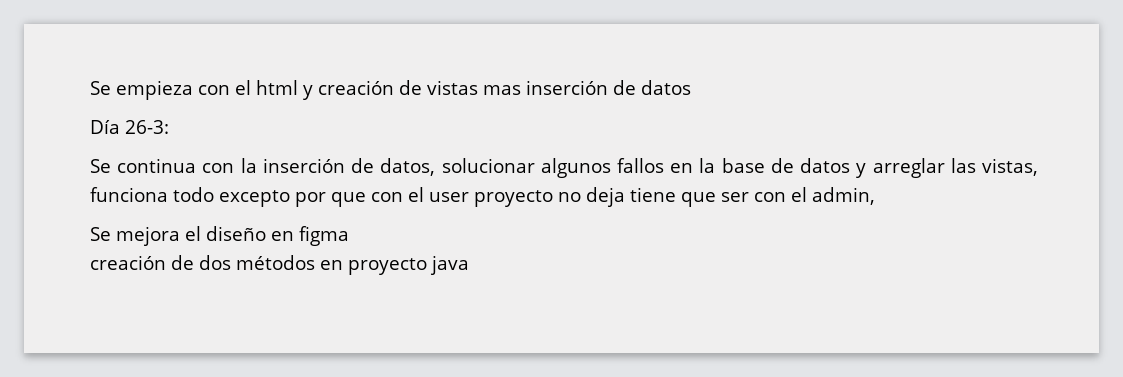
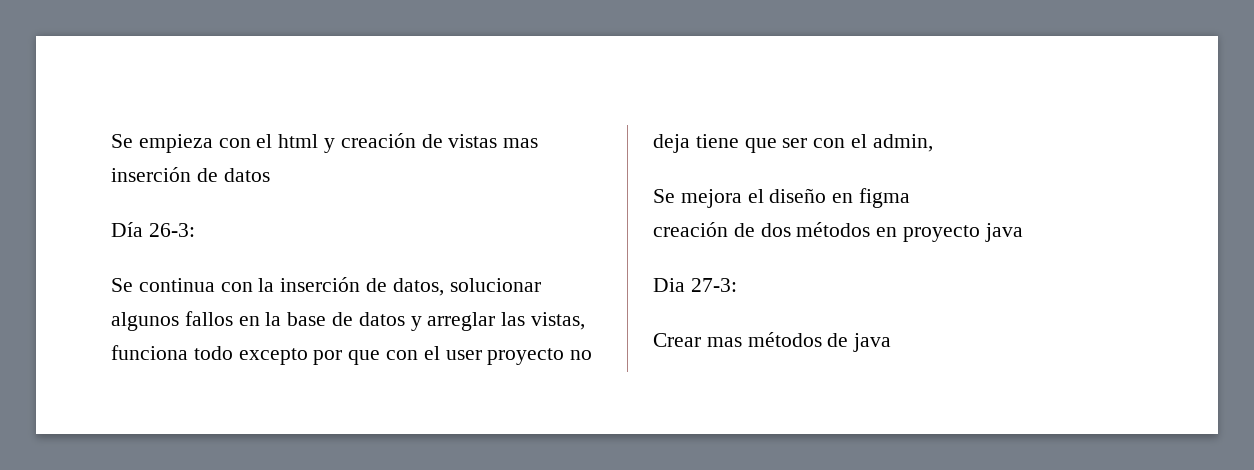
+ Dia 27-3:
+ Crear mas métodos de java

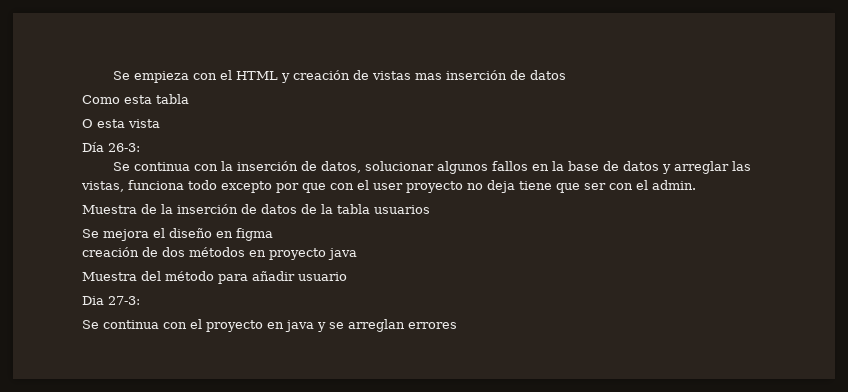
- Se empieza con el html y creación de vistas mas inserción de datos
+ Se empieza con el HTML y creación de vistas mas inserción de datos
+ Como esta tabla
+ O esta vista
- Se continua con la inserción de datos, solucionar algunos fallos en la base de datos y arreglar las vistas, funciona todo excepto por que con el user proyecto no deja tiene que ser con el admin,
+ Se continua con la inserción de datos, solucionar algunos fallos en la base de datos y arreglar las vistas, funciona todo excepto por que con el user proyecto no deja tiene que ser con el admin.
+ Muestra de la inserción de datos de la tabla usuarios
+ Muestra del método para añadir usuario
  Dia 27-3:
- Crear mas métodos de java
+ Se continua con el proyecto en java y se arreglan errores

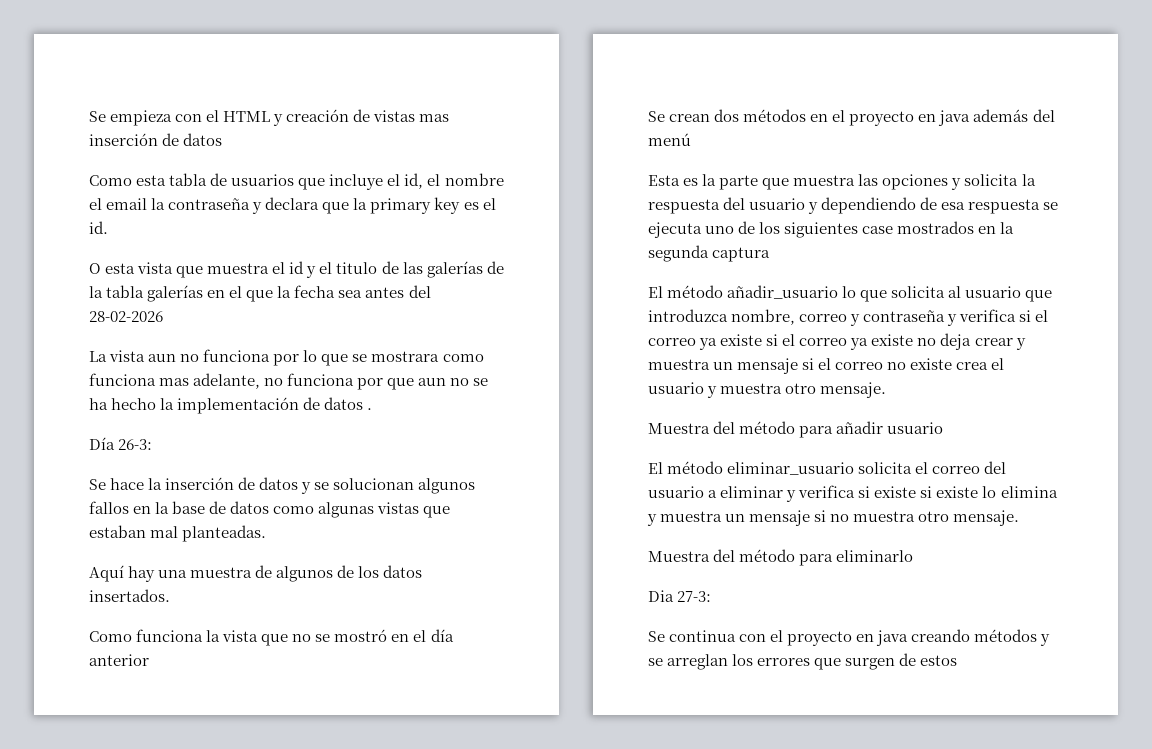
- Como esta tabla
- O esta vista
+ Como esta tabla de usuarios que incluye el id, el nombre el email la contraseña y declara que la primary key es el id.
+ O esta vista que muestra el id y el titulo de las galerías de la tabla galerías en el que la fecha sea antes del 28-02-2026
+ La vista aun no funciona por lo que se mostrara como funciona mas adelante, no funciona por que aun no se ha hecho la implementación de datos .
- Se continua con la inserción de datos, solucionar algunos fallos en la base de datos y arreglar las vistas, funciona todo excepto por que con el user proyecto no deja tiene que ser con el admin.
- Muestra de la inserción de datos de la tabla usuarios
- Se mejora el diseño en figma
- creación de dos métodos en proyecto java
+ Se hace la inserción de datos y se solucionan algunos fallos en la base de datos como algunas vistas que estaban mal planteadas.
+ Aquí hay una muestra de algunos de los datos insertados.
+ Como funciona la vista que no se mostró en el día anterior
+ Se crean dos métodos en el proyecto en java además del menú
+ Esta es la parte que muestra las opciones y solicita la respuesta del usuario y dependiendo de esa respuesta se ejecuta uno de los siguientes case mostrados en la segunda captura
+ El método añadir_usuario lo que solicita al usuario que introduzca nombre, correo y contraseña y verifica si el correo ya existe si el correo ya existe no deja crear y muestra un mensaje si el correo no existe crea el usuario y muestra otro mensaje.
+ El método eliminar_usuario solicita el correo del usuario a eliminar y verifica si existe si existe lo elimina y muestra un mensaje si no muestra otro mensaje.
+ Muestra del método para eliminarlo
- Se continua con el proyecto en java y se arreglan errores
+ Se continua con el proyecto en java creando métodos y se arreglan los errores que surgen de estos

